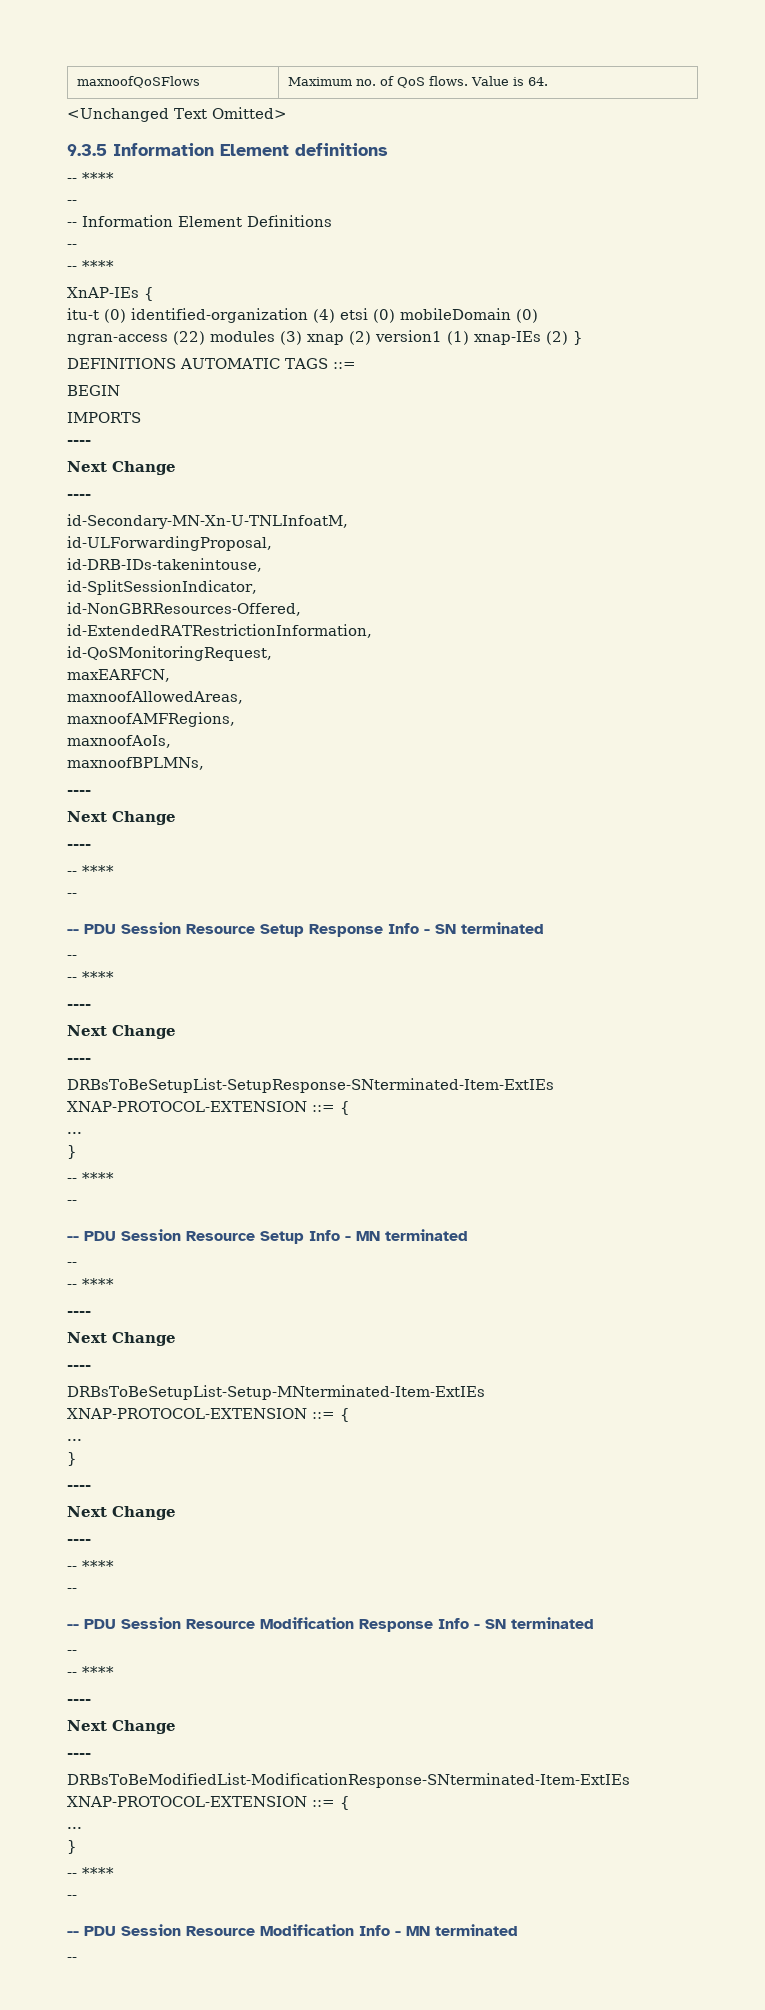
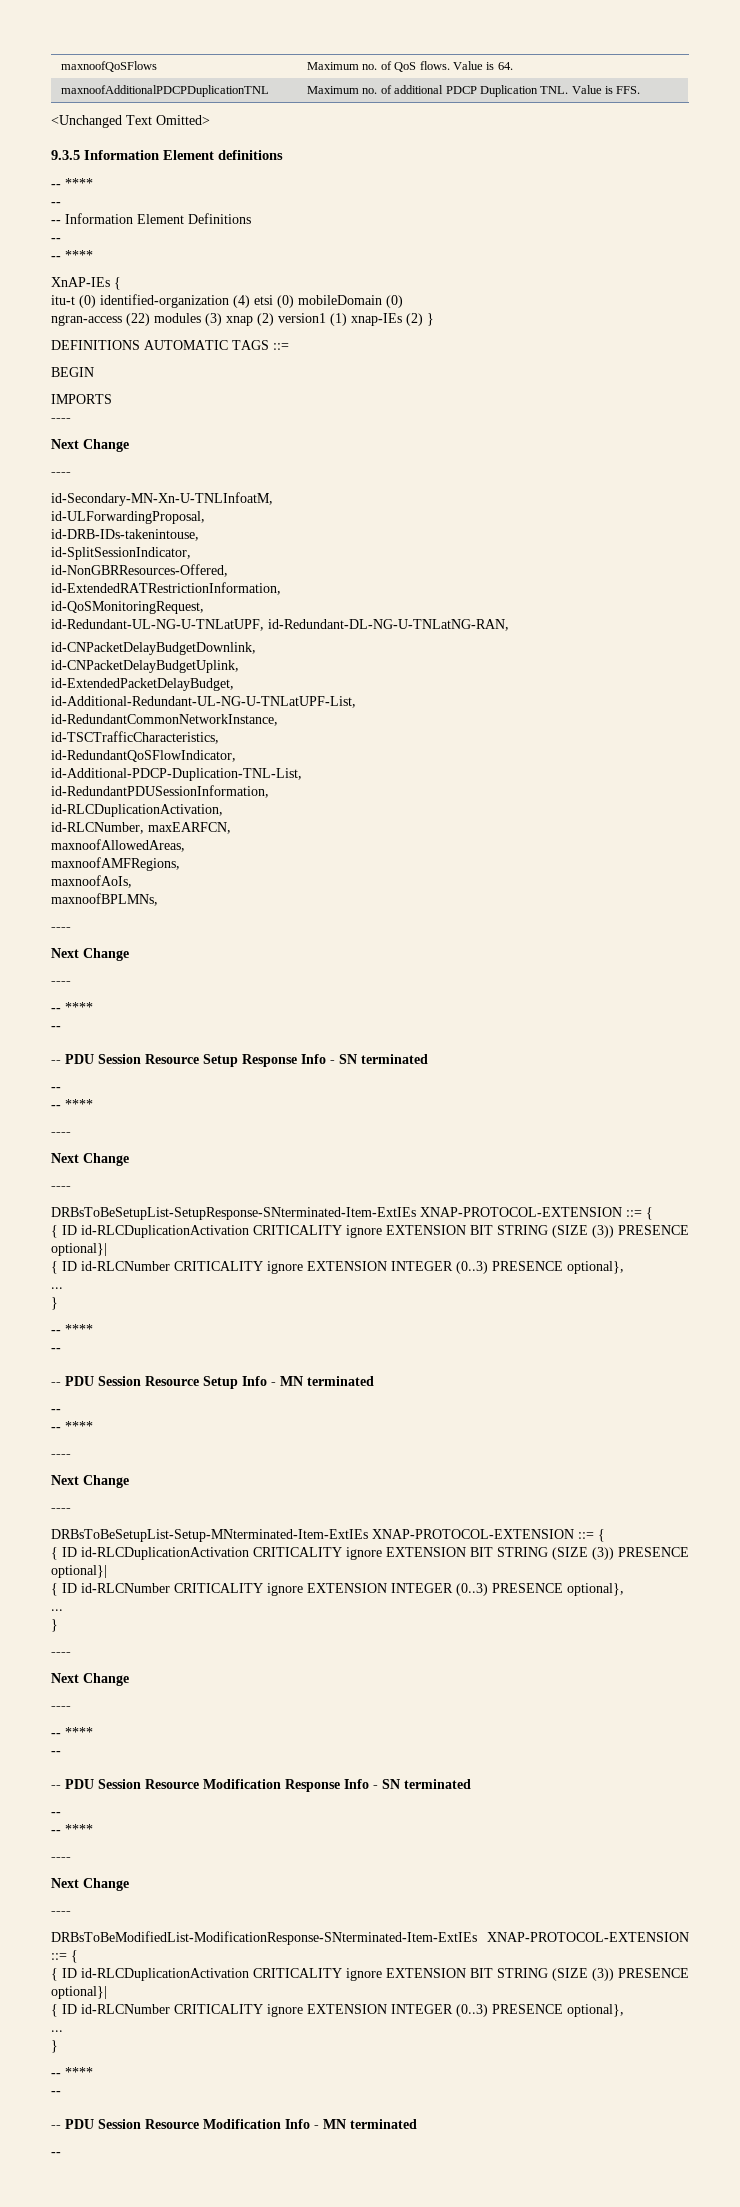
+ maxnoofAdditionalPDCPDuplicationTNL | Maximum no. of additional PDCP Duplication TNL. Value is FFS.
- maxEARFCN,
+ id-Redundant-UL-NG-U-TNLatUPF, id-Redundant-DL-NG-U-TNLatNG-RAN,
+ id-CNPacketDelayBudgetDownlink,
+ id-CNPacketDelayBudgetUplink,
+ id-ExtendedPacketDelayBudget,
+ id-Additional-Redundant-UL-NG-U-TNLatUPF-List,
+ id-RedundantCommonNetworkInstance,
+ id-TSCTrafficCharacteristics,
+ id-RedundantQoSFlowIndicator,
+ id-Additional-PDCP-Duplication-TNL-List,
+ id-RedundantPDUSessionInformation,
+ id-RLCDuplicationActivation,
+ id-RLCNumber, maxEARFCN,
  DRBsToBeSetupList-SetupResponse-SNterminated-Item-ExtIEs XNAP-PROTOCOL-EXTENSION ::= {
+ { ID id-RLCDuplicationActivation CRITICALITY ignore EXTENSION BIT STRING (SIZE (3)) PRESENCE optional}|
+ { ID id-RLCNumber CRITICALITY ignore EXTENSION INTEGER (0..3) PRESENCE optional},
  DRBsToBeSetupList-Setup-MNterminated-Item-ExtIEs XNAP-PROTOCOL-EXTENSION ::= {
+ { ID id-RLCDuplicationActivation CRITICALITY ignore EXTENSION BIT STRING (SIZE (3)) PRESENCE optional}|
+ { ID id-RLCNumber CRITICALITY ignore EXTENSION INTEGER (0..3) PRESENCE optional},
  DRBsToBeModifiedList-ModificationResponse-SNterminated-Item-ExtIEs XNAP-PROTOCOL-EXTENSION ::= {
+ { ID id-RLCDuplicationActivation CRITICALITY ignore EXTENSION BIT STRING (SIZE (3)) PRESENCE optional}|
+ { ID id-RLCNumber CRITICALITY ignore EXTENSION INTEGER (0..3) PRESENCE optional},

